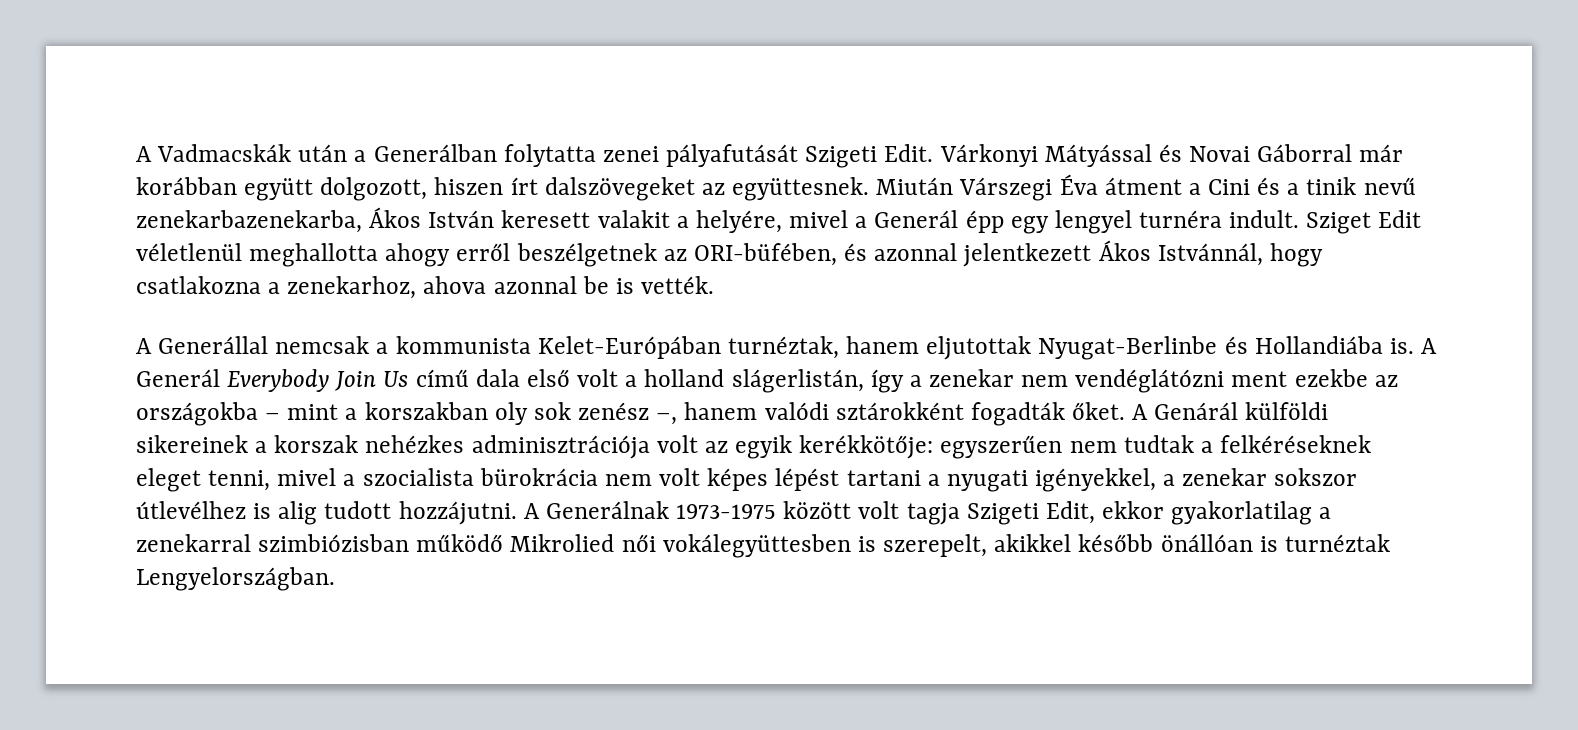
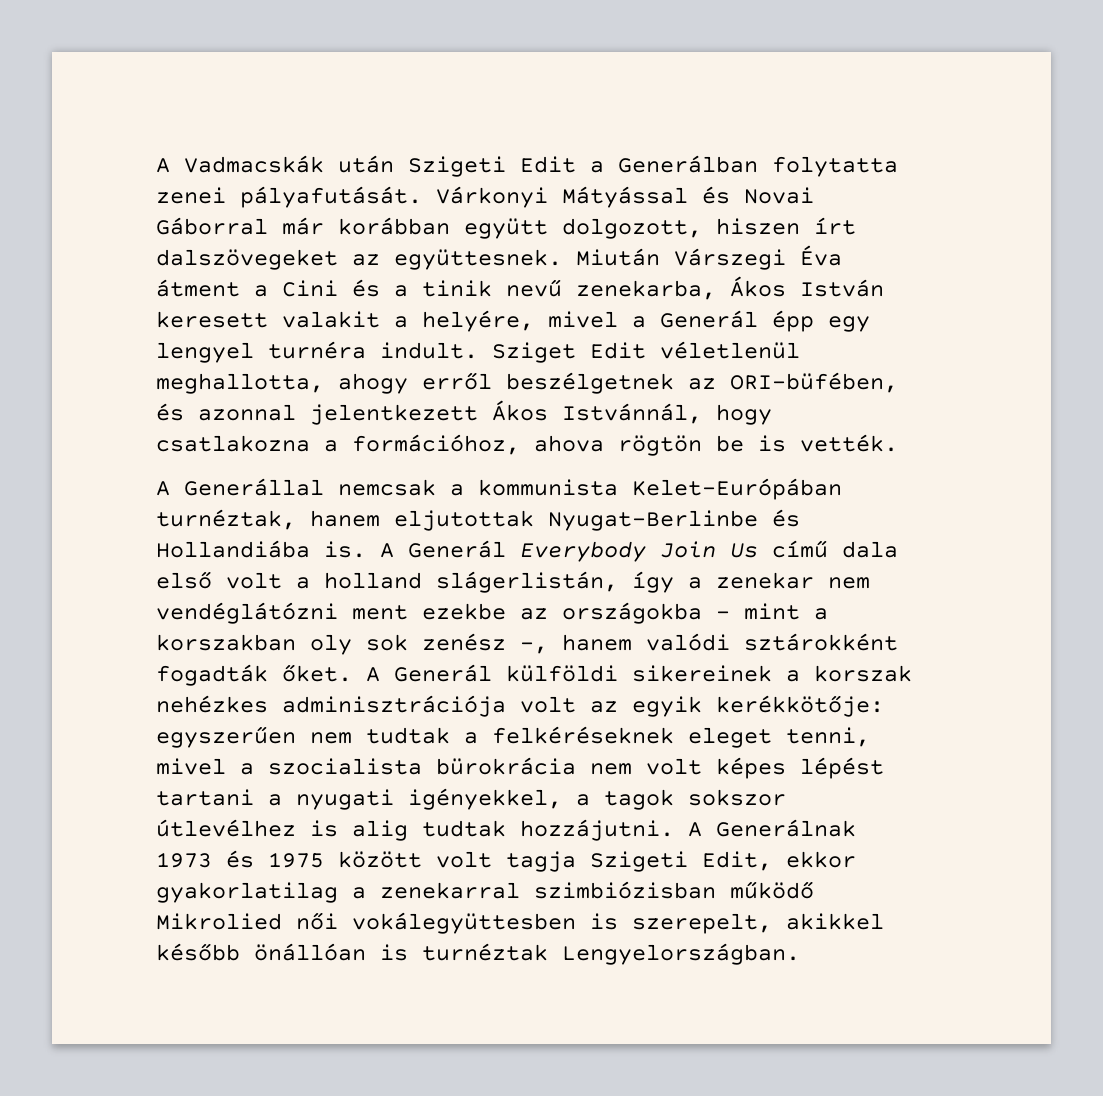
- A Vadmacskák után a Generálban folytatta zenei pályafutását Szigeti Edit.
+ A Vadmacskák után Szigeti Edit a Generálban folytatta zenei pályafutását.
- Miután Várszegi Éva átment a Cini és a tinik nevű zenekarbazenekarba, Ákos István keresett valakit a helyére, mivel a Generál épp egy lengyel turnéra indult.
+ Miután Várszegi Éva átment a Cini és a tinik nevű zenekarba, Ákos István keresett valakit a helyére, mivel a Generál épp egy lengyel turnéra indult.
- Sziget Edit véletlenül meghallotta ahogy erről beszélgetnek az ORI-büfében, és azonnal jelentkezett Ákos Istvánnál, hogy csatlakozna a zenekarhoz, ahova azonnal be is vették.
+ Sziget Edit véletlenül meghallotta, ahogy erről beszélgetnek az ORI-büfében, és azonnal jelentkezett Ákos Istvánnál, hogy csatlakozna a formációhoz, ahova rögtön be is vették.
- A Genárál külföldi sikereinek a korszak nehézkes adminisztrációja volt az egyik kerékkötője: egyszerűen nem tudtak a felkéréseknek eleget tenni, mivel a szocialista bürokrácia nem volt képes lépést tartani a nyugati igényekkel, a zenekar sokszor útlevélhez is alig tudott hozzájutni.
+ A Generál külföldi sikereinek a korszak nehézkes adminisztrációja volt az egyik kerékkötője: egyszerűen nem tudtak a felkéréseknek eleget tenni, mivel a szocialista bürokrácia nem volt képes lépést tartani a nyugati igényekkel, a tagok sokszor útlevélhez is alig tudtak hozzájutni.
- A Generálnak 1973-1975 között volt tagja Szigeti Edit, ekkor gyakorlatilag a zenekarral szimbiózisban működő Mikrolied női vokálegyüttesben is szerepelt, akikkel később önállóan is turnéztak Lengyelországban.
+ A Generálnak 1973 és 1975 között volt tagja Szigeti Edit, ekkor gyakorlatilag a zenekarral szimbiózisban működő Mikrolied női vokálegyüttesben is szerepelt, akikkel később önállóan is turnéztak Lengyelországban.

